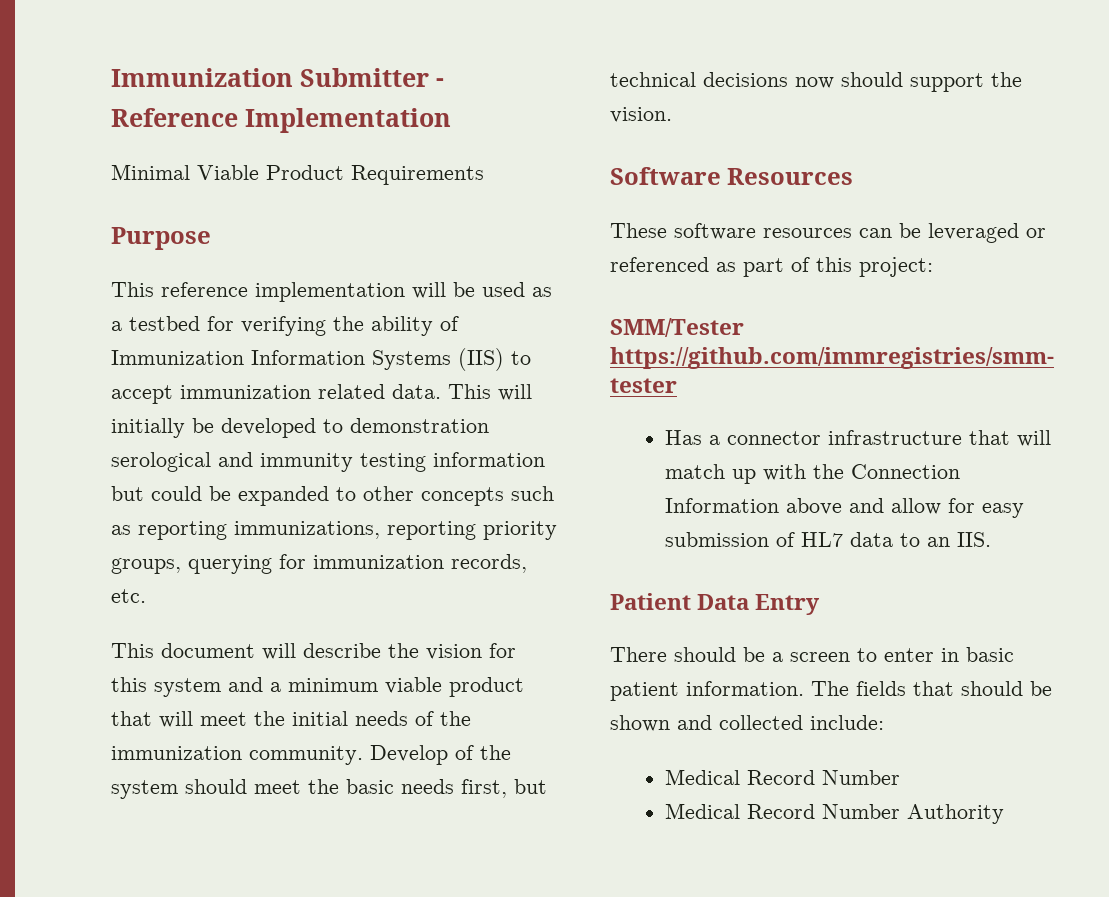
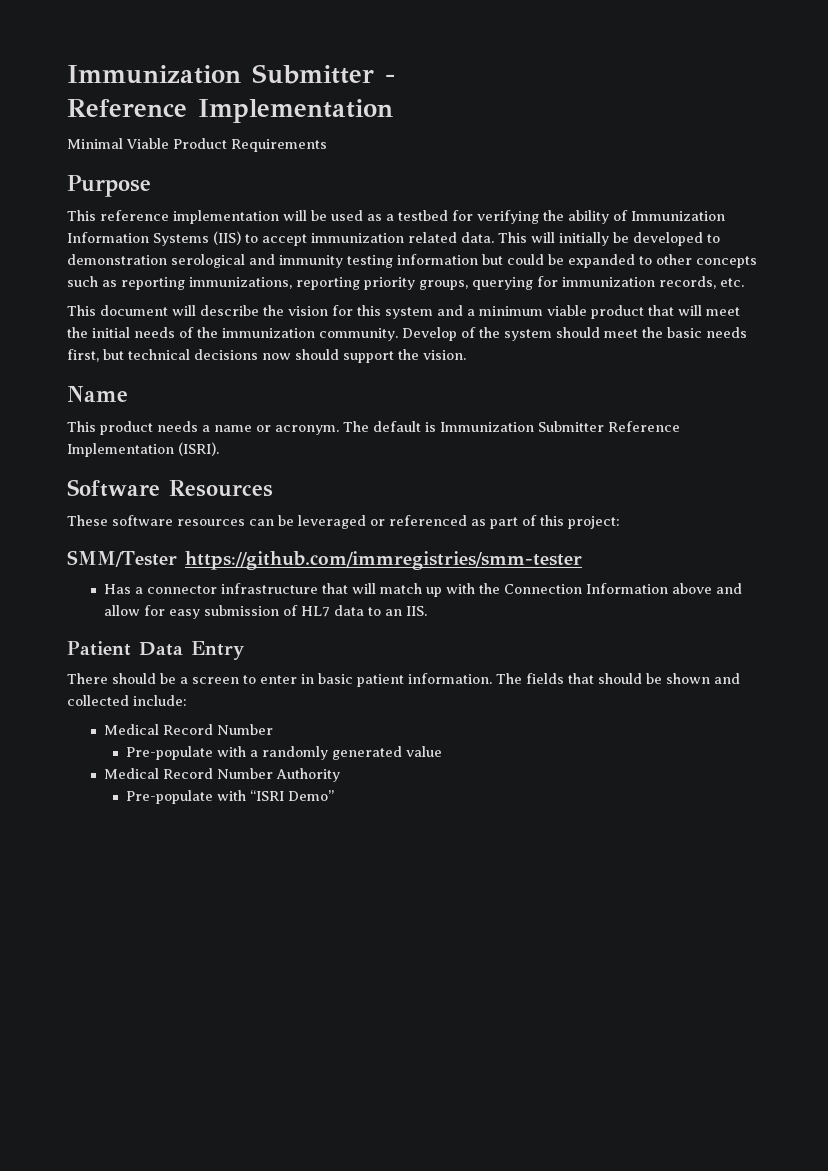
+ Name
+ This product needs a name or acronym. The default is Immunization Submitter Reference Implementation (ISRI).
+ Pre-populate with a randomly generated value
+ Pre-populate with “ISRI Demo”

